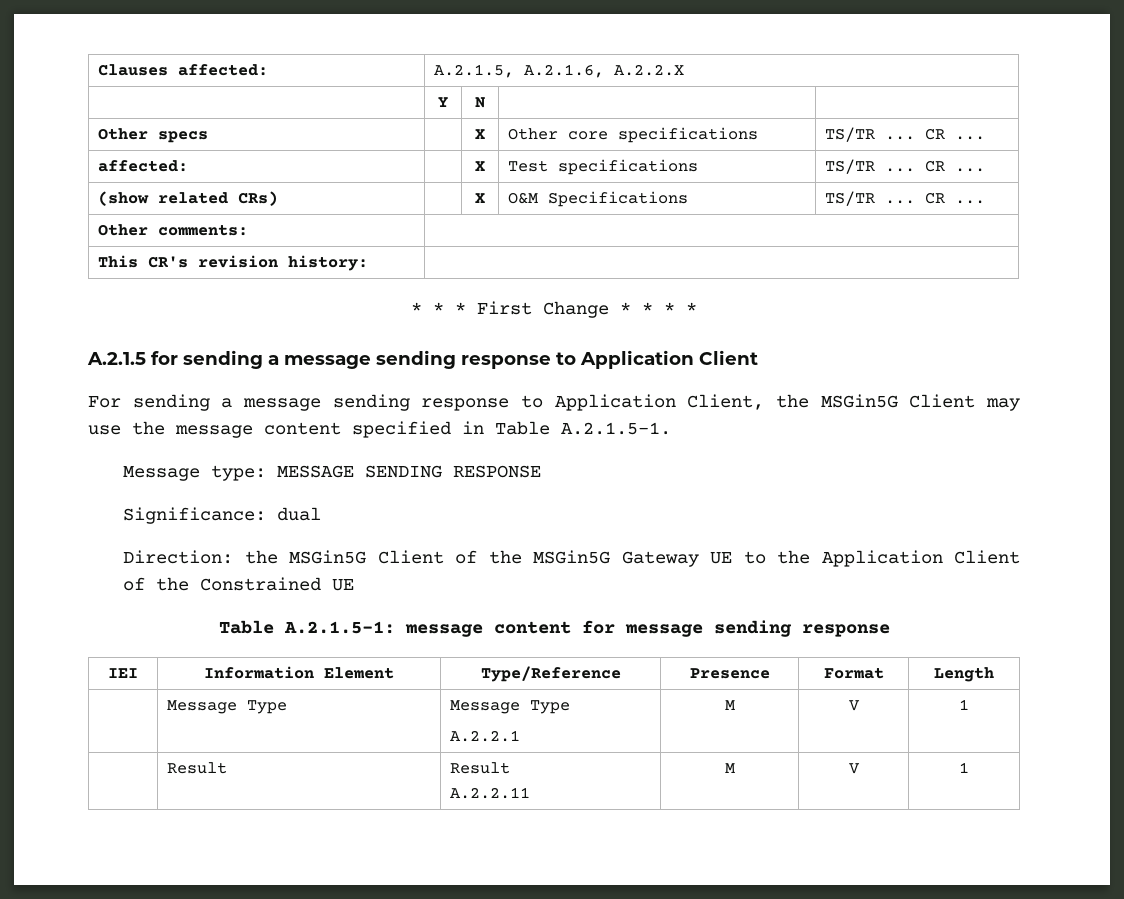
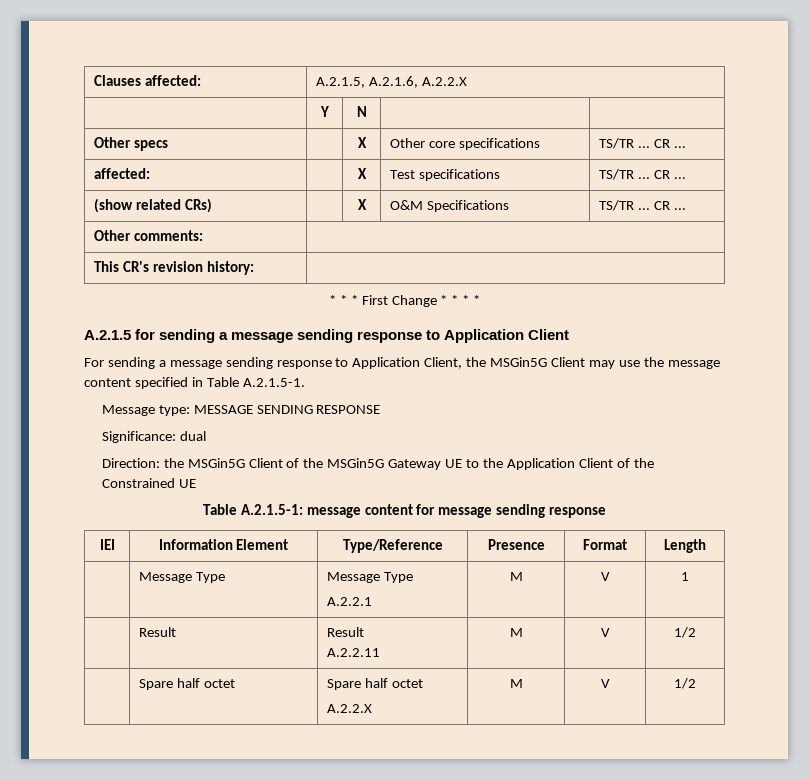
  | Result | Result
- A.2.2.11 | M | V | 1
+ A.2.2.11 | M | V | 1/2
+ | Spare half octet | Spare half octet
+ A.2.2.X | M | V | 1/2

